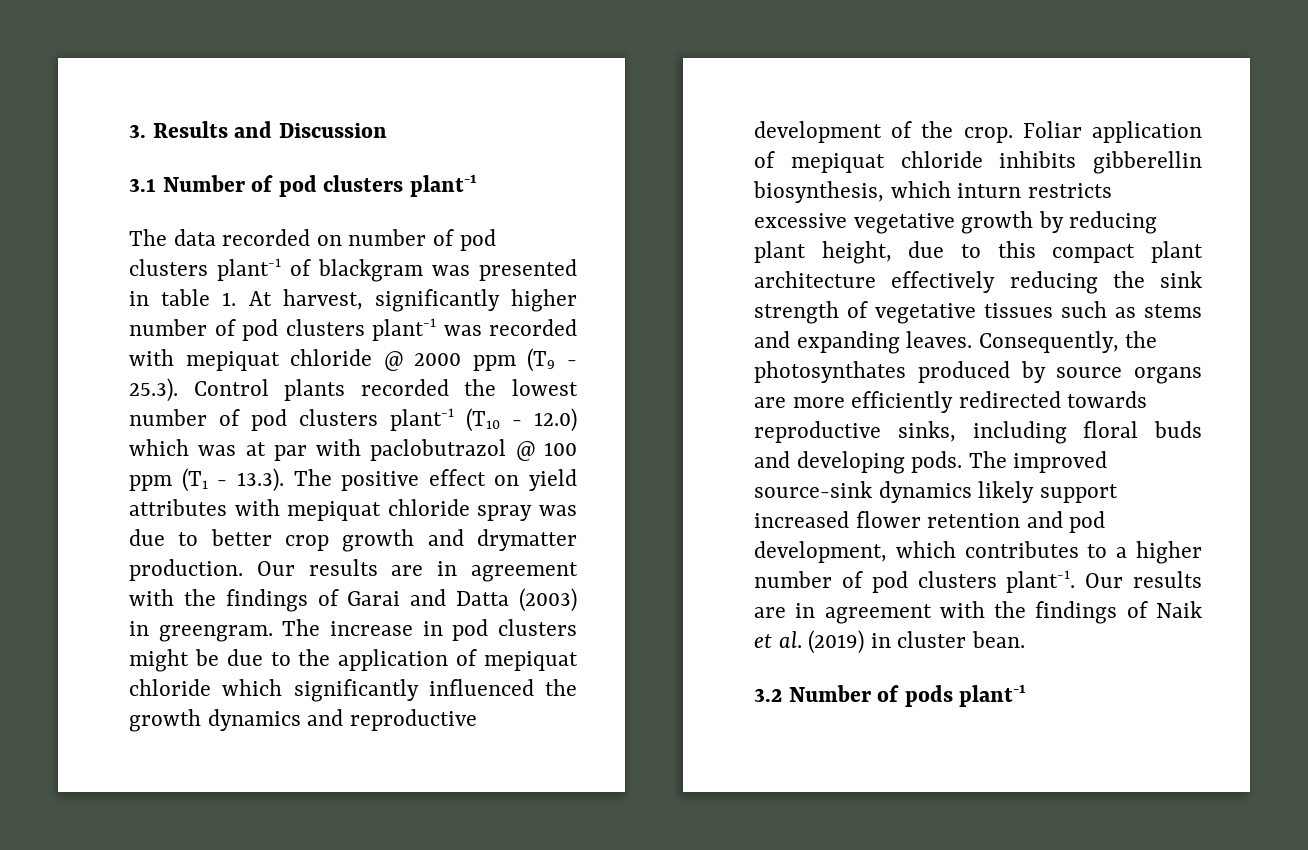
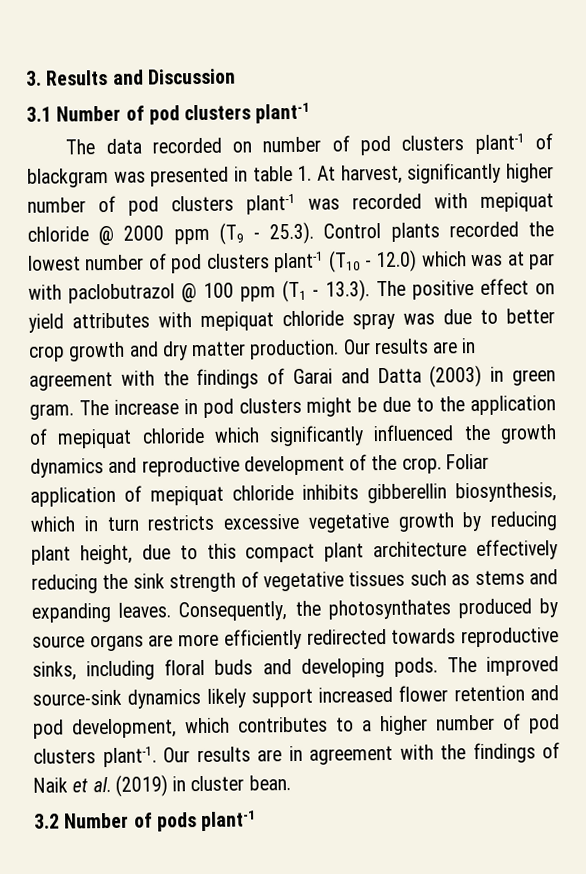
- The data recorded on number of pod clusters plant-1 of blackgram was presented in table 1. At harvest, significantly higher number of pod clusters plant-1 was recorded with mepiquat chloride @ 2000 ppm (T9 - 25.3). Control plants recorded the lowest number of pod clusters plant-1 (T10 - 12.0) which was at par with paclobutrazol @ 100 ppm (T1 - 13.3). The positive effect on yield attributes with mepiquat chloride spray was due to better crop growth and drymatter production.
+ The data recorded on number of pod clusters plant-1 of blackgram was presented in table 1. At harvest, significantly higher number of pod clusters plant-1 was recorded with mepiquat chloride @ 2000 ppm (T9 - 25.3). Control plants recorded the lowest number of pod clusters plant-1 (T10 - 12.0) which was at par with paclobutrazol @ 100 ppm (T1 - 13.3). The positive effect on yield attributes with mepiquat chloride spray was due to better crop growth and dry matter production.
- Our results are in agreement with the findings of Garai and Datta (2003) in greengram.
+ Our results are in agreement with the findings of Garai and Datta (2003) in green gram.
- Foliar application of mepiquat chloride inhibits gibberellin biosynthesis, which inturn restricts excessive vegetative growth by reducing plant height, due to this compact plant architecture effectively reducing the sink strength of vegetative tissues such as stems and expanding leaves.
+ Foliar application of mepiquat chloride inhibits gibberellin biosynthesis, which in turn restricts excessive vegetative growth by reducing plant height, due to this compact plant architecture effectively reducing the sink strength of vegetative tissues such as stems and expanding leaves.

